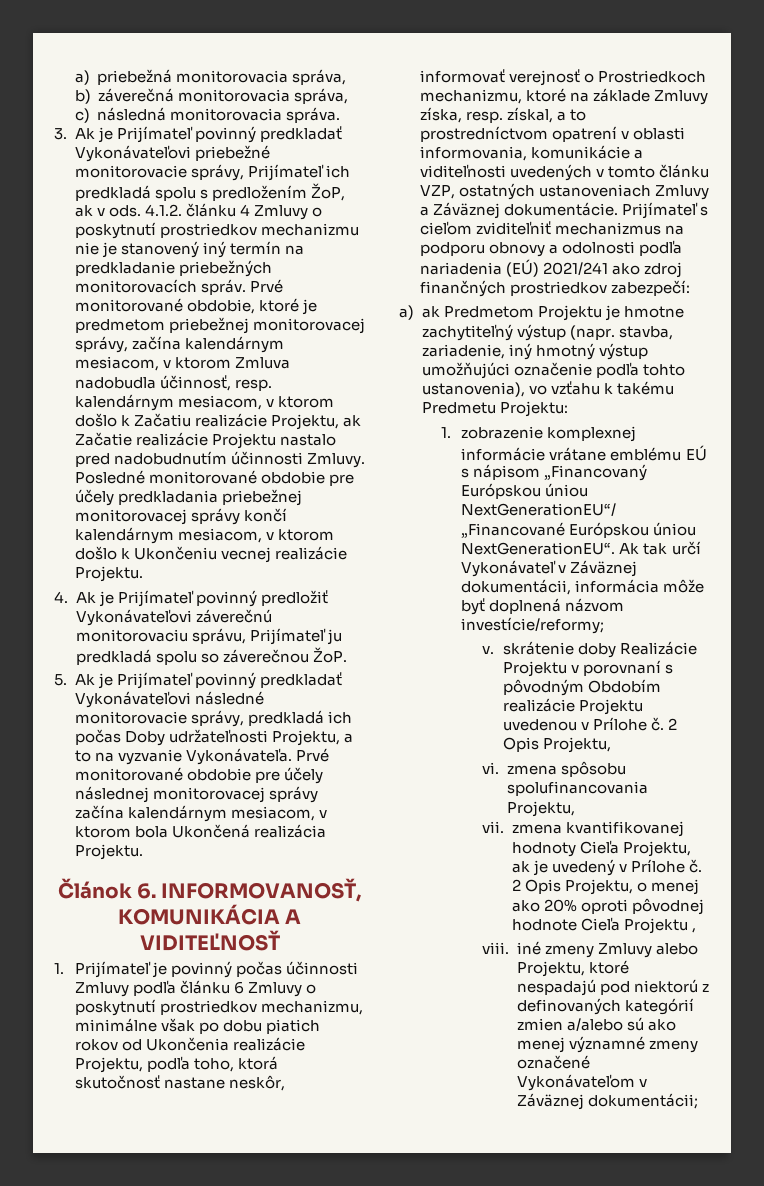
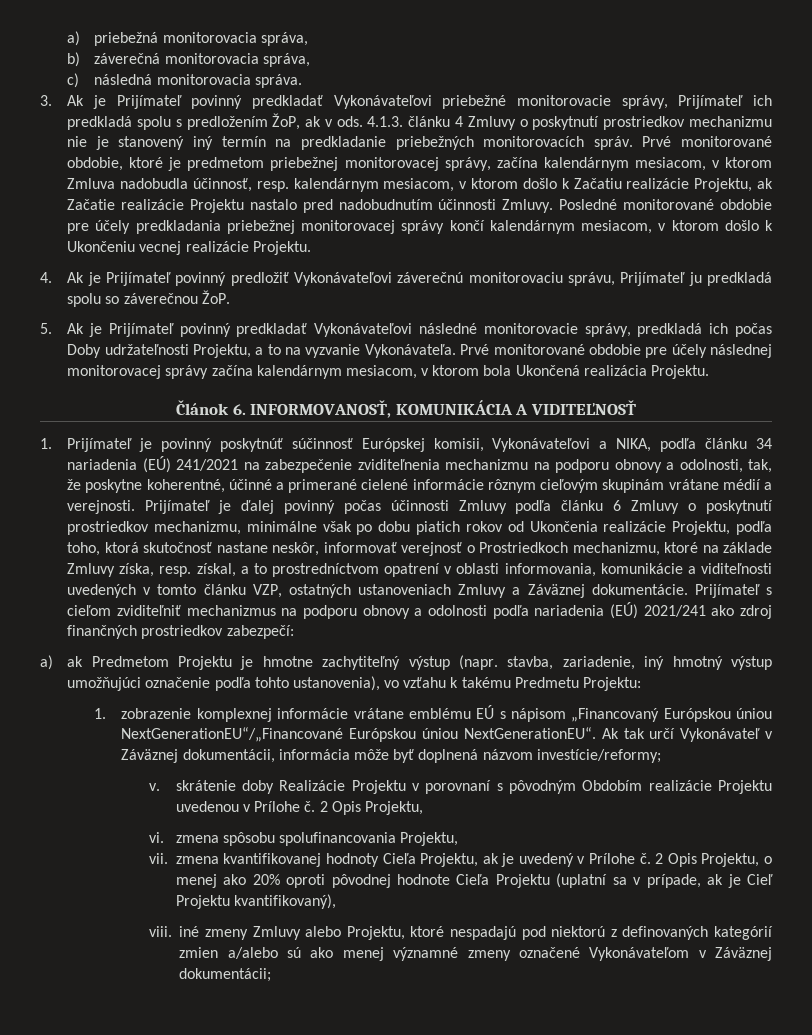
- 4.1.2. článku 4 Zmluvy o poskytnutí prostriedkov mechanizmu nie je stanovený iný termín na predkladanie priebežných monitorovacích správ.
+ 4.1.3. článku 4 Zmluvy o poskytnutí prostriedkov mechanizmu nie je stanovený iný termín na predkladanie priebežných monitorovacích správ.
- 1. Prijímateľ je povinný počas účinnosti Zmluvy podľa článku 6 Zmluvy o poskytnutí prostriedkov mechanizmu, minimálne však po dobu piatich rokov od Ukončenia realizácie Projektu, podľa toho, ktorá skutočnosť nastane neskôr, informovať verejnosť o Prostriedkoch mechanizmu, ktoré na základe Zmluvy získa, resp. získal, a to prostredníctvom opatrení v oblasti informovania, komunikácie a viditeľnosti uvedených v tomto článku VZP, ostatných ustanoveniach Zmluvy a Záväznej dokumentácie.
+ 1. Prijímateľ je povinný poskytnúť súčinnosť Európskej komisii, Vykonávateľovi a NIKA, podľa článku 34 nariadenia (EÚ) 241/2021 na zabezpečenie zviditeľnenia mechanizmu na podporu obnovy a odolnosti, tak, že poskytne koherentné, účinné a primerané cielené informácie rôznym cieľovým skupinám vrátane médií a verejnosti. Prijímateľ je ďalej povinný počas účinnosti Zmluvy podľa článku 6 Zmluvy o poskytnutí prostriedkov mechanizmu, minimálne však po dobu piatich rokov od Ukončenia realizácie Projektu, podľa toho, ktorá skutočnosť nastane neskôr, informovať verejnosť o Prostriedkoch mechanizmu, ktoré na základe Zmluvy získa, resp. získal, a to prostredníctvom opatrení v oblasti informovania, komunikácie a viditeľnosti uvedených v tomto článku VZP, ostatných ustanoveniach Zmluvy a Záväznej dokumentácie.
- 2 Opis Projektu, o menej ako 20% oproti pôvodnej hodnote Cieľa Projektu ,
+ 2 Opis Projektu, o menej ako 20% oproti pôvodnej hodnote Cieľa Projektu (uplatní sa v prípade, ak je Cieľ Projektu kvantifikovaný),

